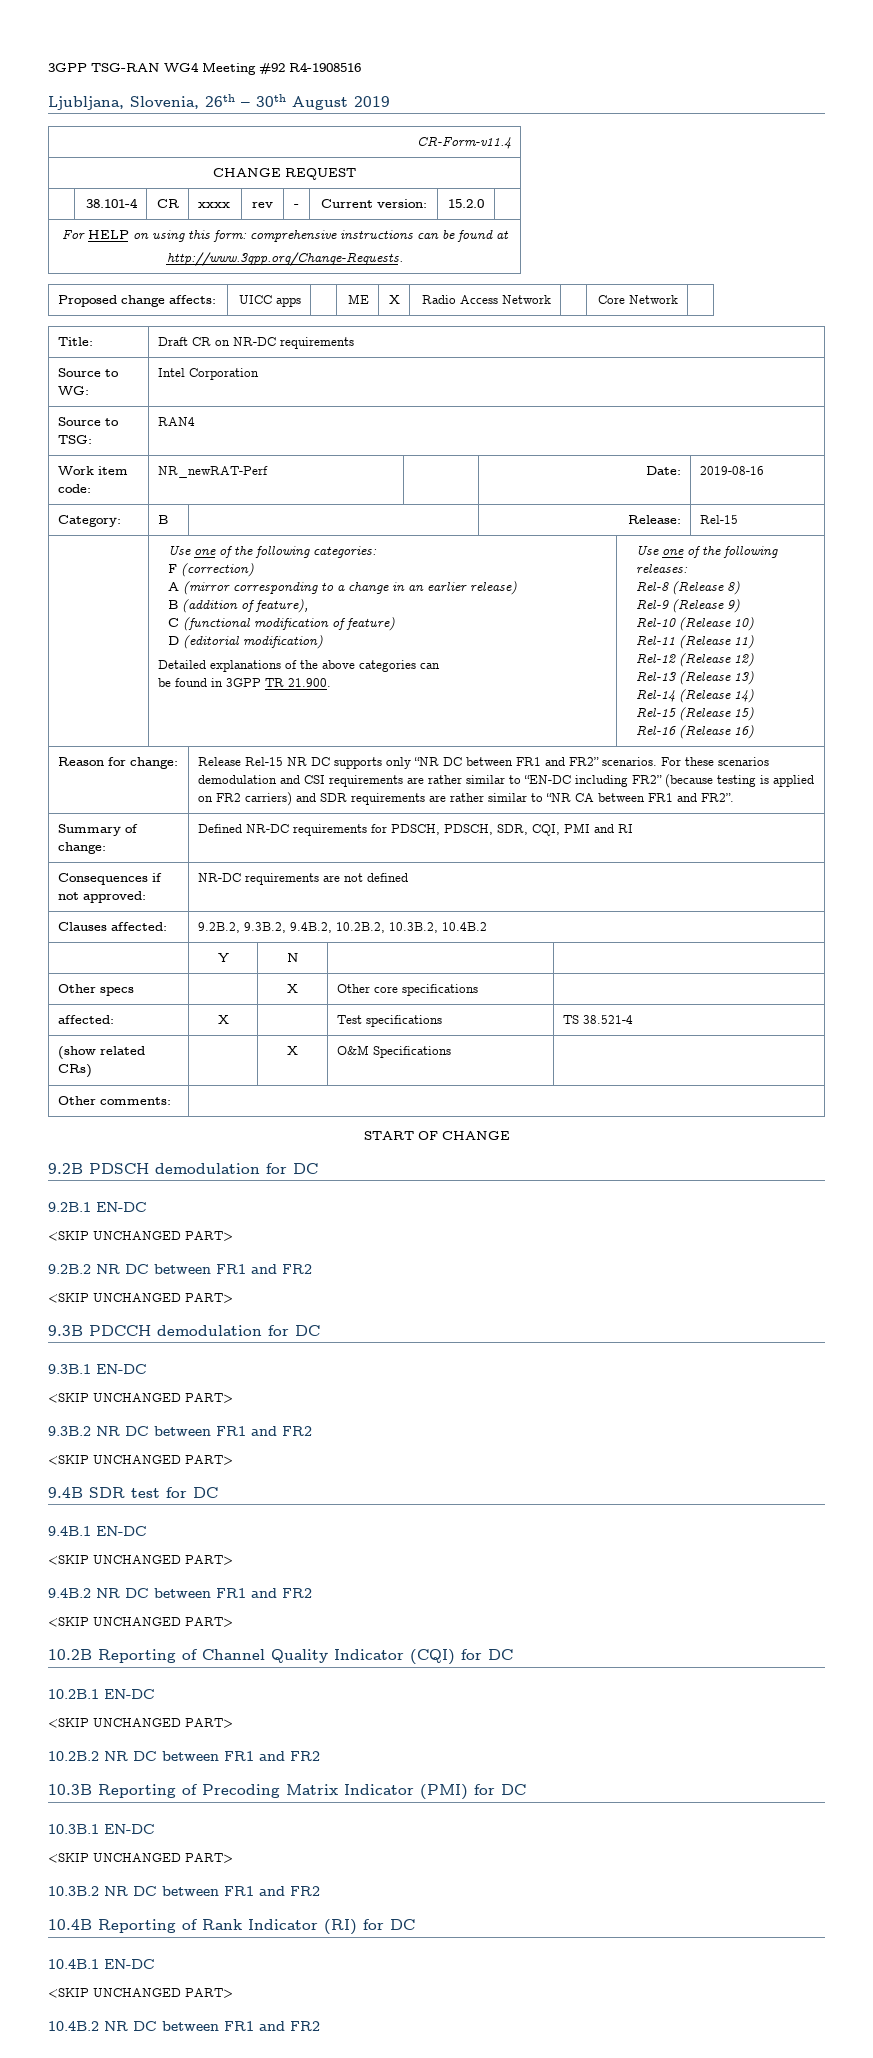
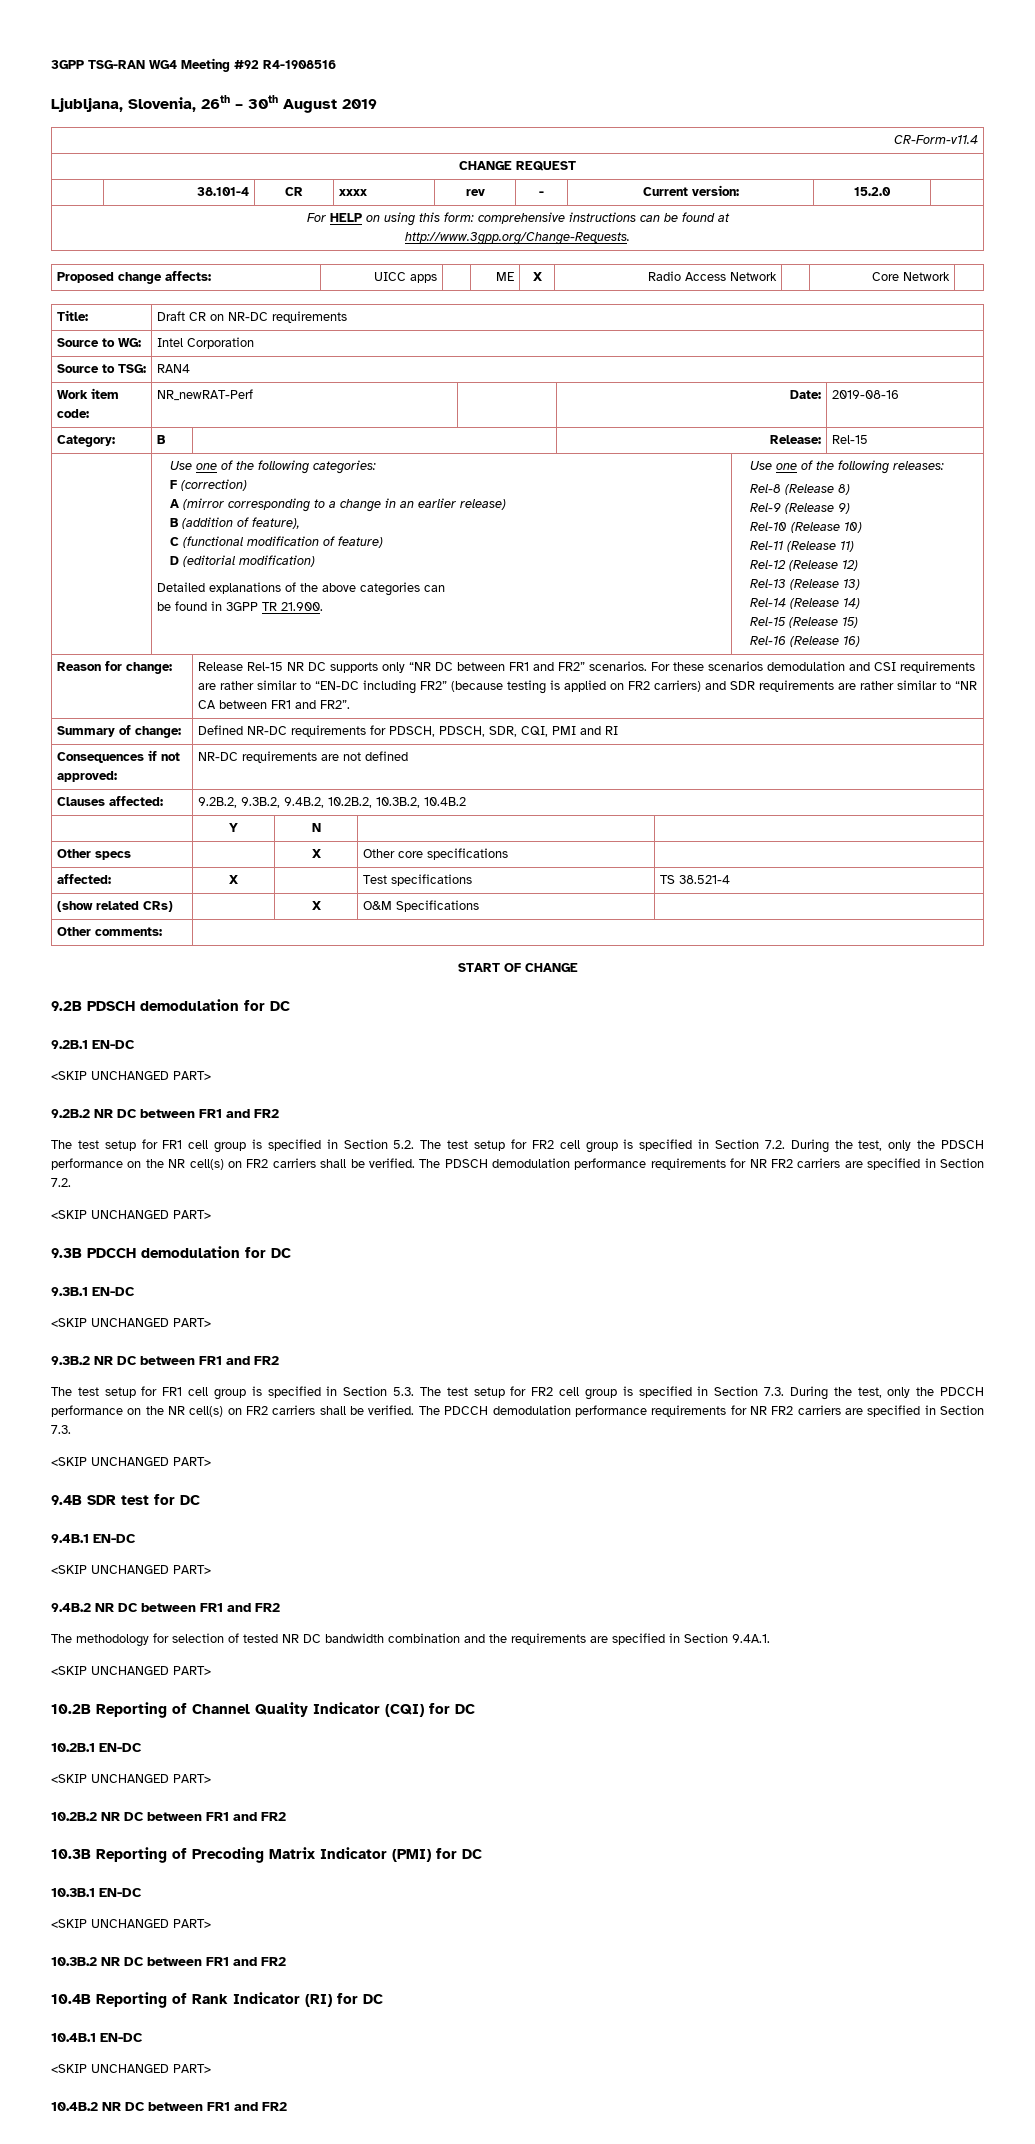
+ The test setup for FR1 cell group is specified in Section 5.2. The test setup for FR2 cell group is specified in Section 7.2. During the test, only the PDSCH performance on the NR cell(s) on FR2 carriers shall be verified. The PDSCH demodulation performance requirements for NR FR2 carriers are specified in Section 7.2.
+ The test setup for FR1 cell group is specified in Section 5.3. The test setup for FR2 cell group is specified in Section 7.3. During the test, only the PDCCH performance on the NR cell(s) on FR2 carriers shall be verified. The PDCCH demodulation performance requirements for NR FR2 carriers are specified in Section 7.3.
+ The methodology for selection of tested NR DC bandwidth combination and the requirements are specified in Section 9.4A.1.

